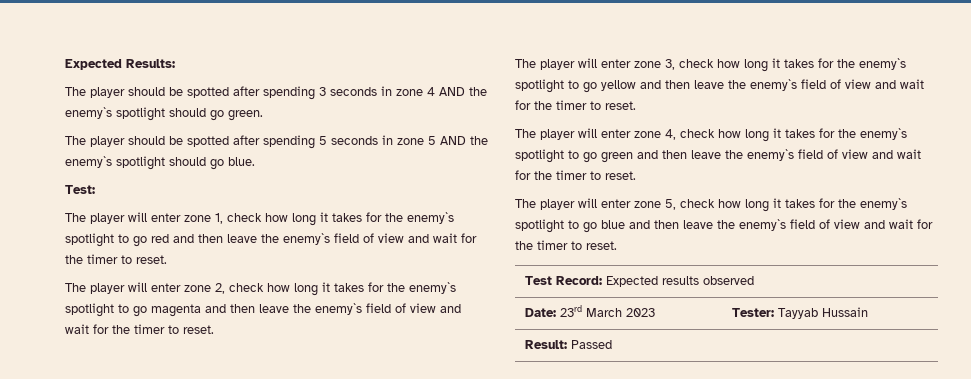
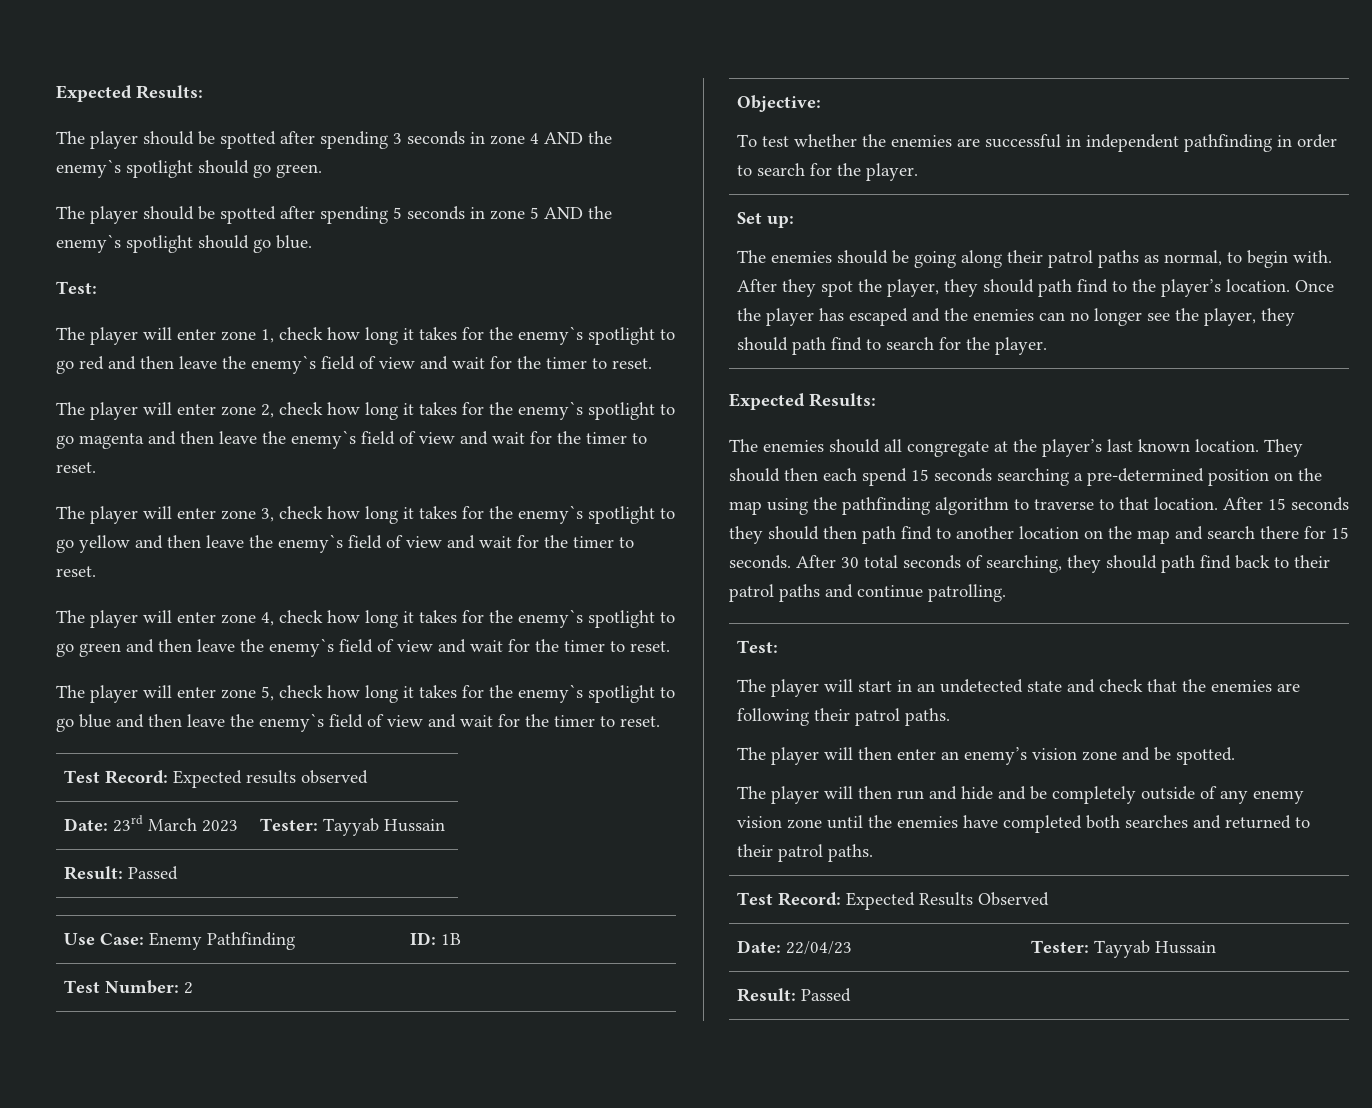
+ Use Case: Enemy Pathfinding | ID: 1B
+ Test Number: 2
+ Objective:
+ To test whether the enemies are successful in independent pathfinding in order to search for the player.
+ Set up:
+ The enemies should be going along their patrol paths as normal, to begin with. After they spot the player, they should path find to the player’s location. Once the player has escaped and the enemies can no longer see the player, they should path find to search for the player.
+ Expected Results:
+ The enemies should all congregate at the player’s last known location. They should then each spend 15 seconds searching a pre-determined position on the map using the pathfinding algorithm to traverse to that location. After 15 seconds they should then path find to another location on the map and search there for 15 seconds. After 30 total seconds of searching, they should path find back to their patrol paths and continue patrolling.
+ Test:
+ The player will start in an undetected state and check that the enemies are following their patrol paths.
+ The player will then enter an enemy’s vision zone and be spotted.
+ The player will then run and hide and be completely outside of any enemy vision zone until the enemies have completed both searches and returned to their patrol paths.
+ Test Record: Expected Results Observed
+ Date: 22/04/23 | Tester: Tayyab Hussain
+ Result: Passed

